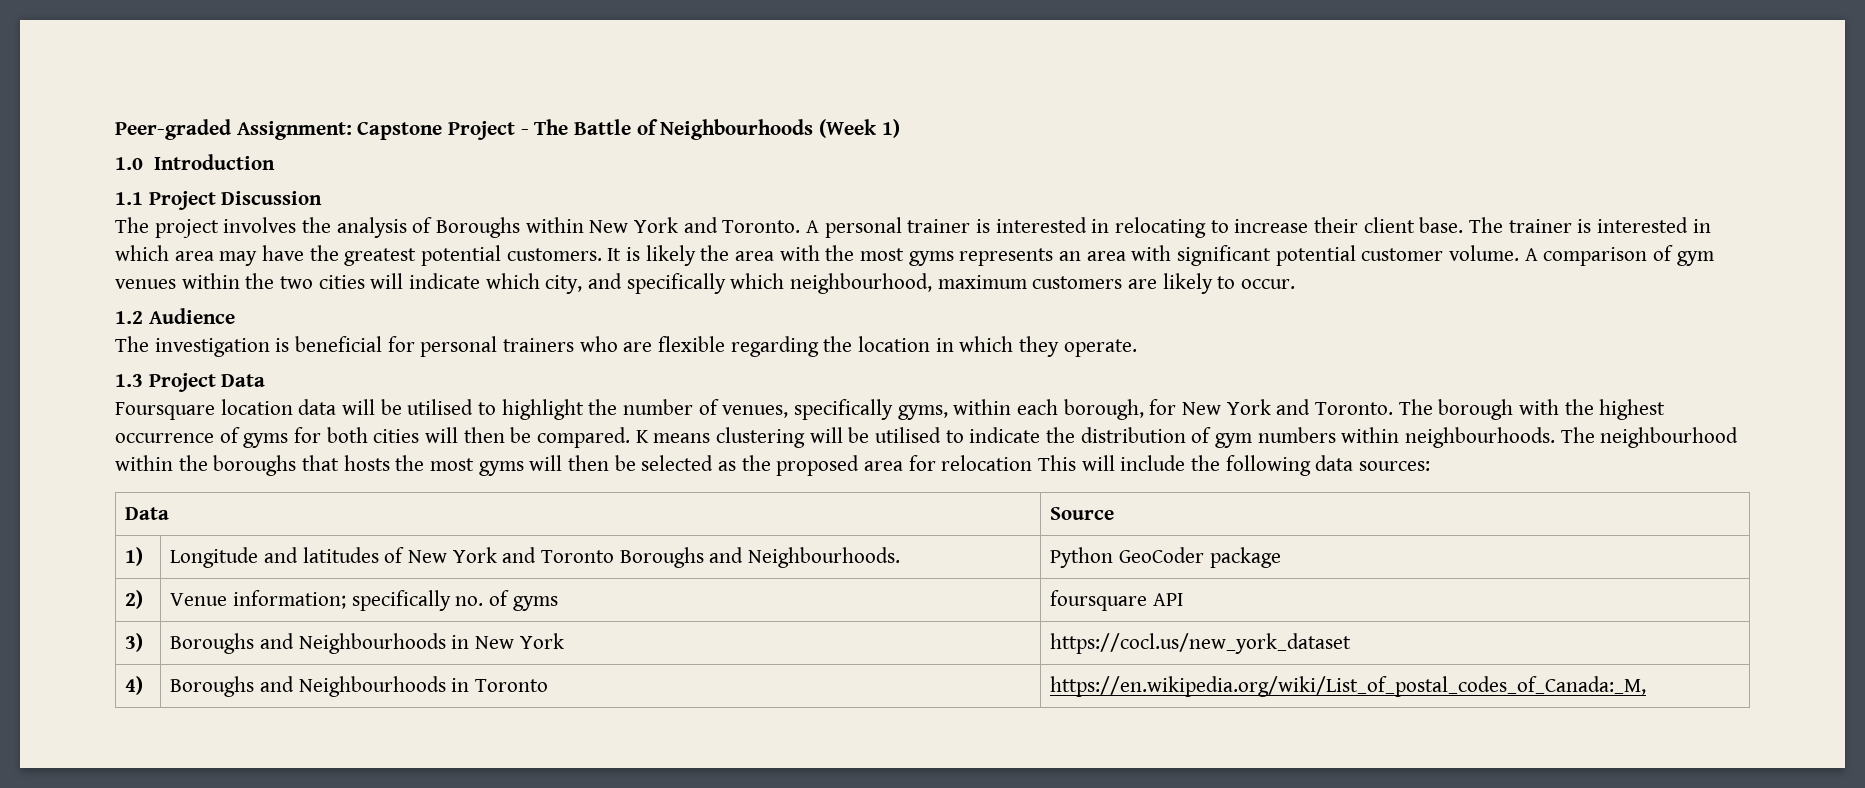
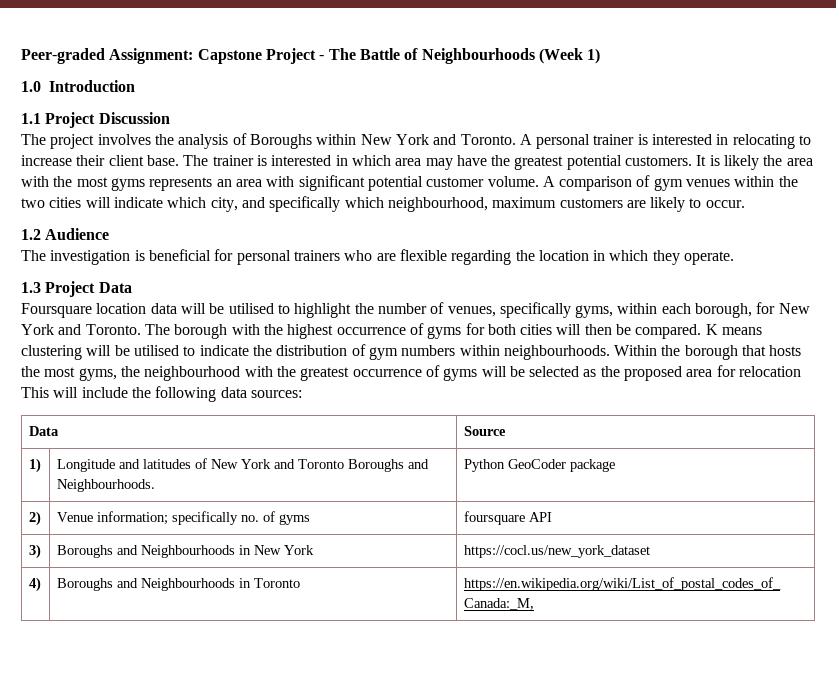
- The neighbourhood within the boroughs that hosts the most gyms will then be selected as the proposed area for relocation This will include the following data sources:
+ Within the borough that hosts the most gyms, the neighbourhood with the greatest occurrence of gyms will be selected as the proposed area for relocation This will include the following data sources:

